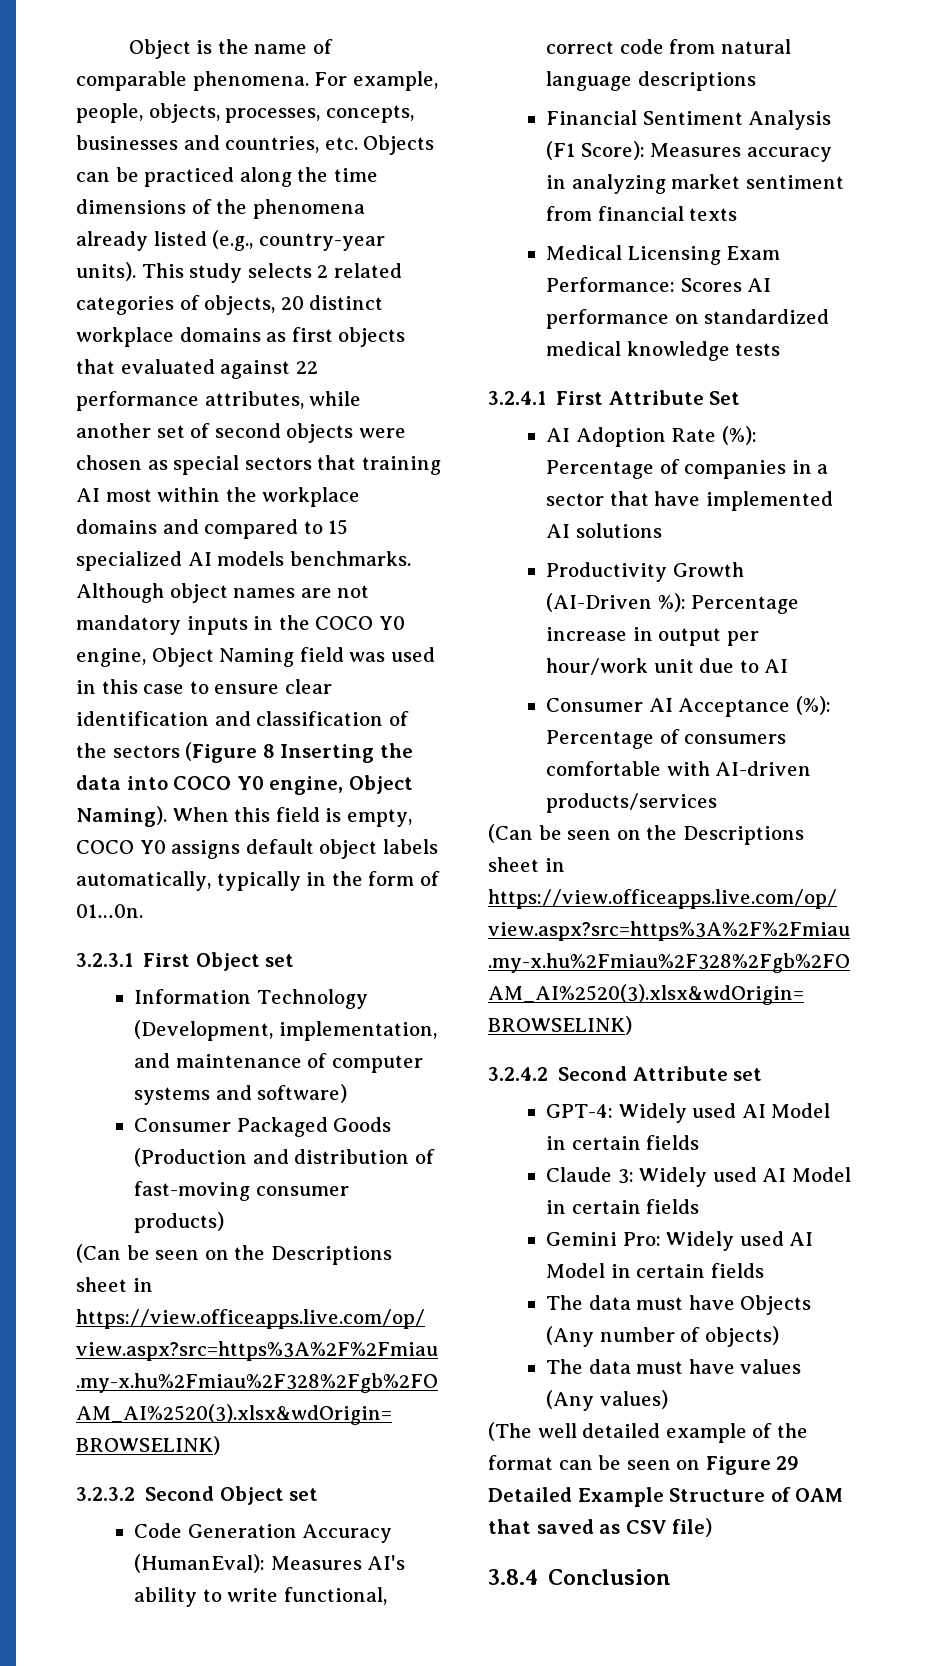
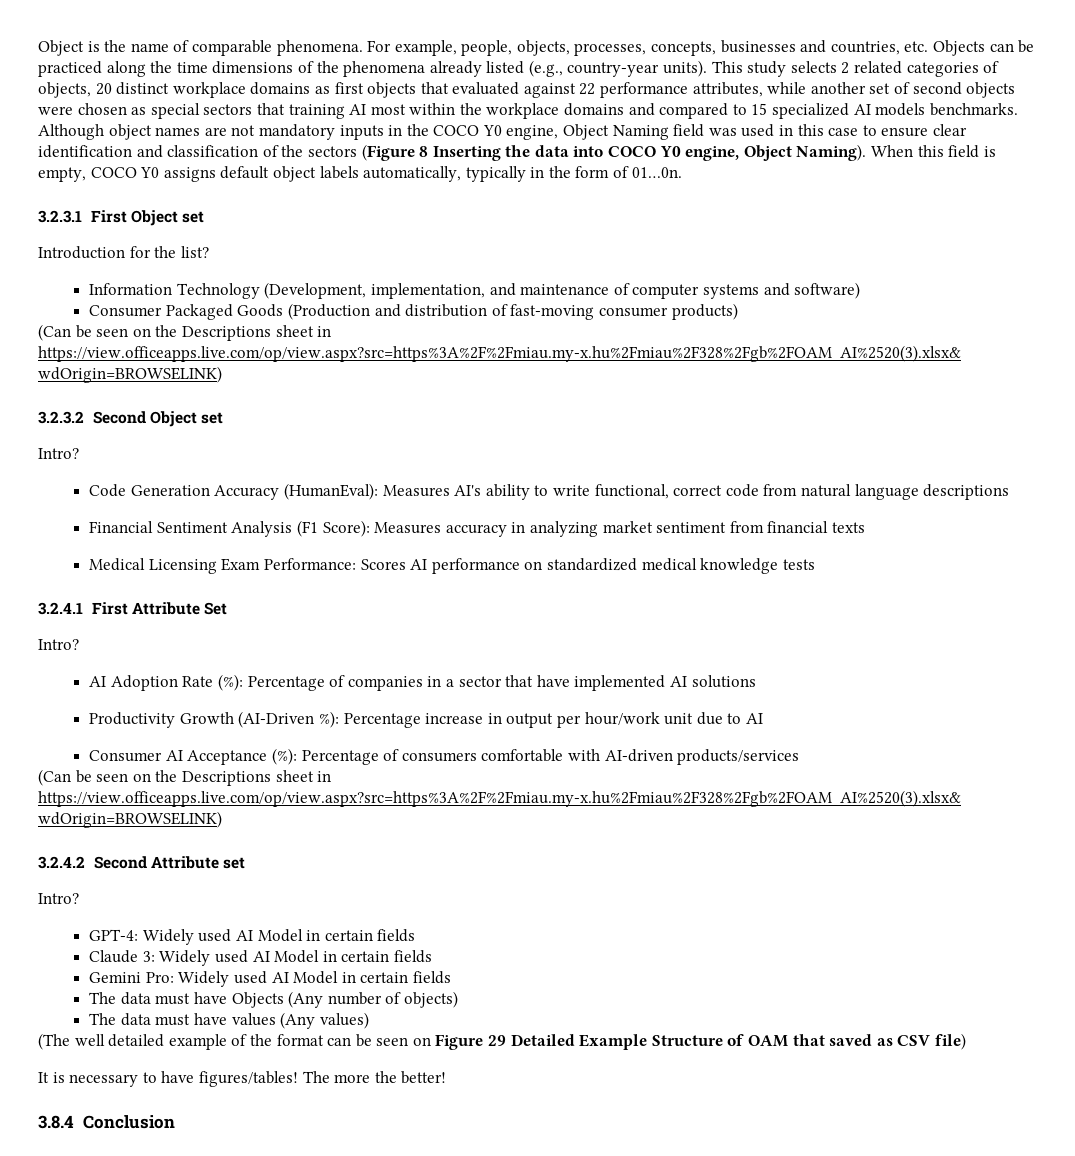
+ Introduction for the list?
  3.2.3.2 Second Object set
+ Intro?
  3.2.4.1 First Attribute Set
+ Intro?
  3.2.4.2 Second Attribute set
+ Intro?
+ It is necessary to have figures/tables! The more the better!

